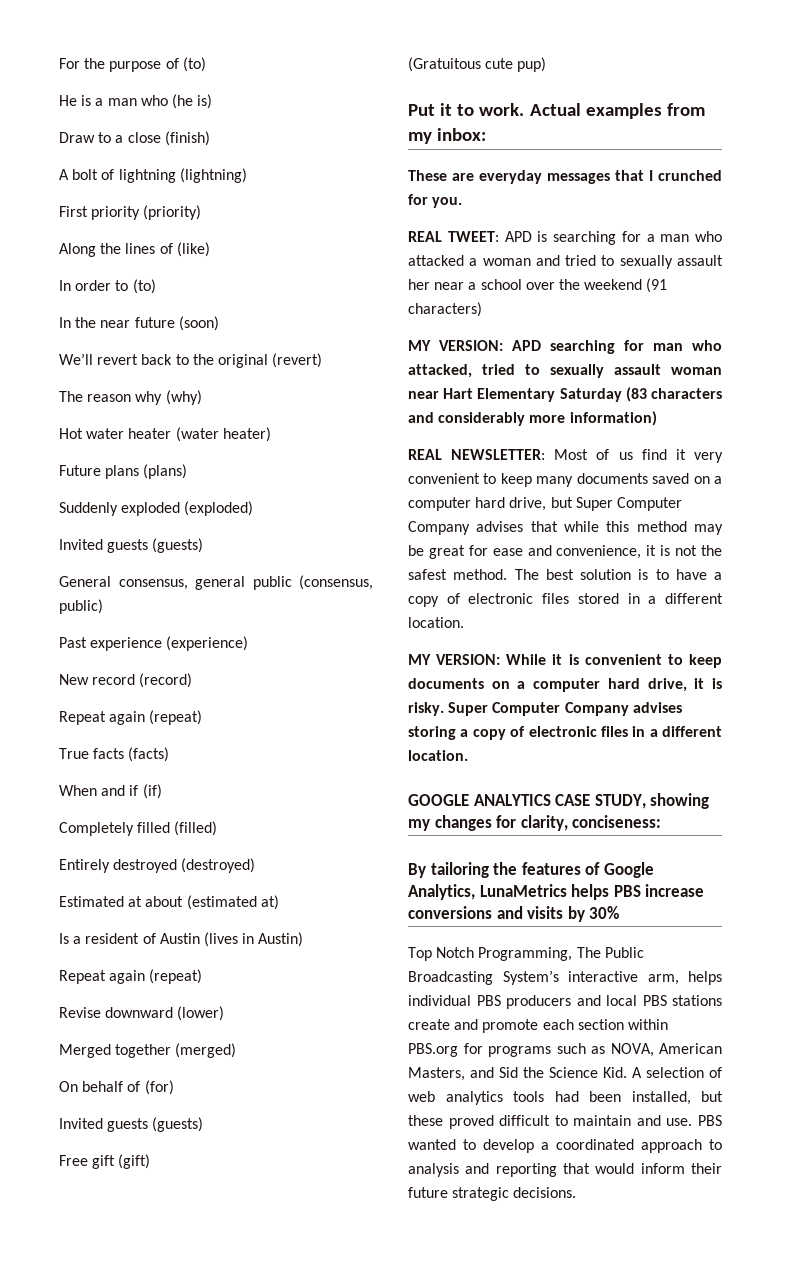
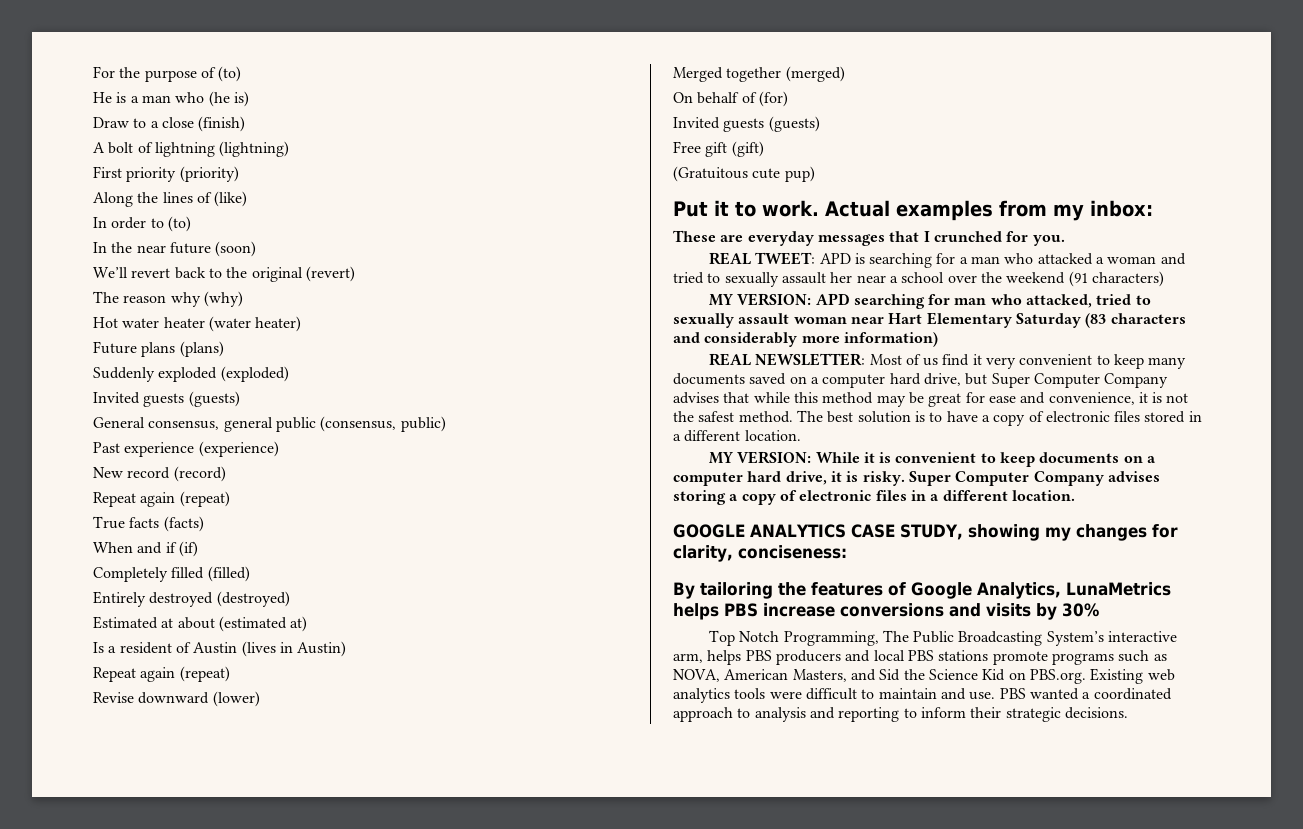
- Top Notch Programming, The Public Broadcasting System’s interactive arm, helps individual PBS producers and local PBS stations create and promote each section within PBS.org for programs such as NOVA, American Masters, and Sid the Science Kid. A selection of web analytics tools had been installed, but these proved difficult to maintain and use.
+ Top Notch Programming, The Public Broadcasting System’s interactive arm, helps PBS producers and local PBS stations promote programs such as NOVA, American Masters, and Sid the Science Kid on PBS.org. Existing web analytics tools were difficult to maintain and use.
- PBS wanted to develop a coordinated approach to analysis and reporting that would inform their future strategic decisions.
+ PBS wanted a coordinated approach to analysis and reporting to inform their strategic decisions.

